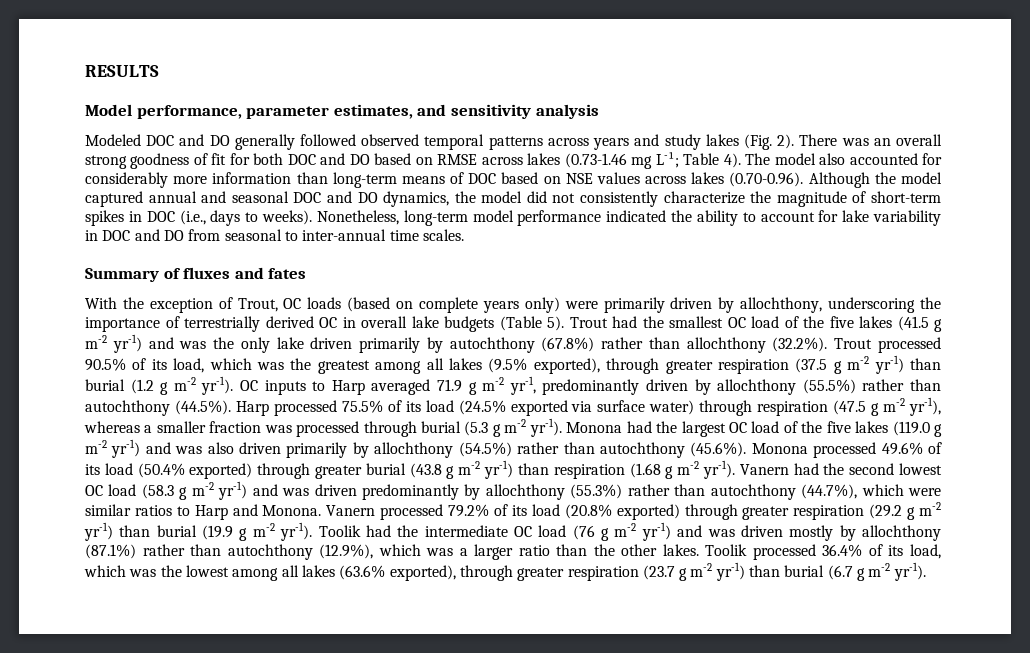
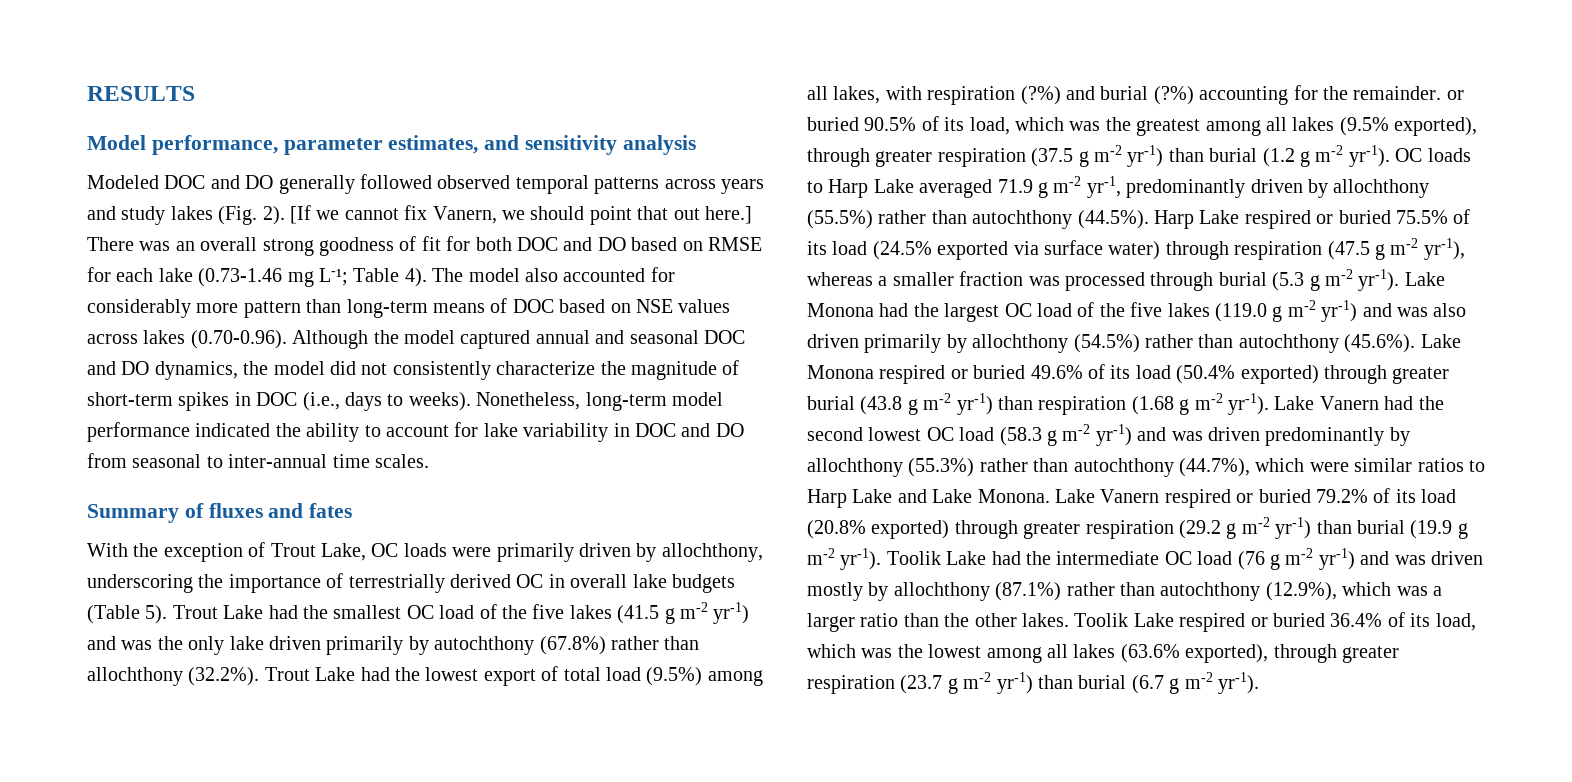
+ [If we cannot fix Vanern, we should point that out here.]
- There was an overall strong goodness of fit for both DOC and DO based on RMSE across lakes (0.73-1.46 mg L-¹; Table 4).
+ There was an overall strong goodness of fit for both DOC and DO based on RMSE for each lake (0.73-1.46 mg L-¹; Table 4).
- The model also accounted for considerably more information than long-term means of DOC based on NSE values across lakes (0.70-0.96). Although the model captured annual and seasonal DOC and DO dynamics, the model did not consistently characterize the magnitude of short-term spikes in DOC (i.e., days to weeks).
+ The model also accounted for considerably more pattern than long-term means of DOC based on NSE values across lakes (0.70-0.96). Although the model captured annual and seasonal DOC and DO dynamics, the model did not consistently characterize the magnitude of short-term spikes in DOC (i.e., days to weeks).
- With the exception of Trout, OC loads (based on complete years only) were primarily driven by allochthony, underscoring the importance of terrestrially derived OC in overall lake budgets (Table 5).
+ With the exception of Trout Lake, OC loads were primarily driven by allochthony, underscoring the importance of terrestrially derived OC in overall lake budgets (Table 5).
- Trout had the smallest OC load of the five lakes (41.5 g m-2 yr-1) and was the only lake driven primarily by autochthony (67.8%) rather than allochthony (32.2%). Trout processed 90.5% of its load, which was the greatest among all lakes (9.5% exported), through greater respiration (37.5 g m-2 yr-1) than burial (1.2 g m-2 yr-1).
+ Trout Lake had the smallest OC load of the five lakes (41.5 g m-2 yr-1) and was the only lake driven primarily by autochthony (67.8%) rather than allochthony (32.2%). Trout Lake had the lowest export of total load (9.5%) among all lakes, with respiration (?%) and burial (?%) accounting for the remainder. or buried 90.5% of its load, which was the greatest among all lakes (9.5% exported), through greater respiration (37.5 g m-2 yr-1) than burial (1.2 g m-2 yr-1).
- OC inputs to Harp averaged 71.9 g m-2 yr-1, predominantly driven by allochthony (55.5%) rather than autochthony (44.5%). Harp processed 75.5% of its load (24.5% exported via surface water) through respiration (47.5 g m-2 yr-1), whereas a smaller fraction was processed through burial (5.3 g m-2 yr-1).
+ OC loads to Harp Lake averaged 71.9 g m-2 yr-1, predominantly driven by allochthony (55.5%) rather than autochthony (44.5%). Harp Lake respired or buried 75.5% of its load (24.5% exported via surface water) through respiration (47.5 g m-2 yr-1), whereas a smaller fraction was processed through burial (5.3 g m-2 yr-1).
- Monona had the largest OC load of the five lakes (119.0 g m-2 yr-1) and was also driven primarily by allochthony (54.5%) rather than autochthony (45.6%). Monona processed 49.6% of its load (50.4% exported) through greater burial (43.8 g m-2 yr-1) than respiration (1.68 g m-2 yr-1).
+ Lake Monona had the largest OC load of the five lakes (119.0 g m-2 yr-1) and was also driven primarily by allochthony (54.5%) rather than autochthony (45.6%). Lake Monona respired or buried 49.6% of its load (50.4% exported) through greater burial (43.8 g m-2 yr-1) than respiration (1.68 g m-2 yr-1).
- Vanern had the second lowest OC load (58.3 g m-2 yr-1) and was driven predominantly by allochthony (55.3%) rather than autochthony (44.7%), which were similar ratios to Harp and Monona. Vanern processed 79.2% of its load (20.8% exported) through greater respiration (29.2 g m-2 yr-1) than burial (19.9 g m-2 yr-1).
+ Lake Vanern had the second lowest OC load (58.3 g m-2 yr-1) and was driven predominantly by allochthony (55.3%) rather than autochthony (44.7%), which were similar ratios to Harp Lake and Lake Monona. Lake Vanern respired or buried 79.2% of its load (20.8% exported) through greater respiration (29.2 g m-2 yr-1) than burial (19.9 g m-2 yr-1).
- Toolik had the intermediate OC load (76 g m-2 yr-1) and was driven mostly by allochthony (87.1%) rather than autochthony (12.9%), which was a larger ratio than the other lakes.
+ Toolik Lake had the intermediate OC load (76 g m-2 yr-1) and was driven mostly by allochthony (87.1%) rather than autochthony (12.9%), which was a larger ratio than the other lakes.
- Toolik processed 36.4% of its load, which was the lowest among all lakes (63.6% exported), through greater respiration (23.7 g m-2 yr-1) than burial (6.7 g m-2 yr-1).
+ Toolik Lake respired or buried 36.4% of its load, which was the lowest among all lakes (63.6% exported), through greater respiration (23.7 g m-2 yr-1) than burial (6.7 g m-2 yr-1).

